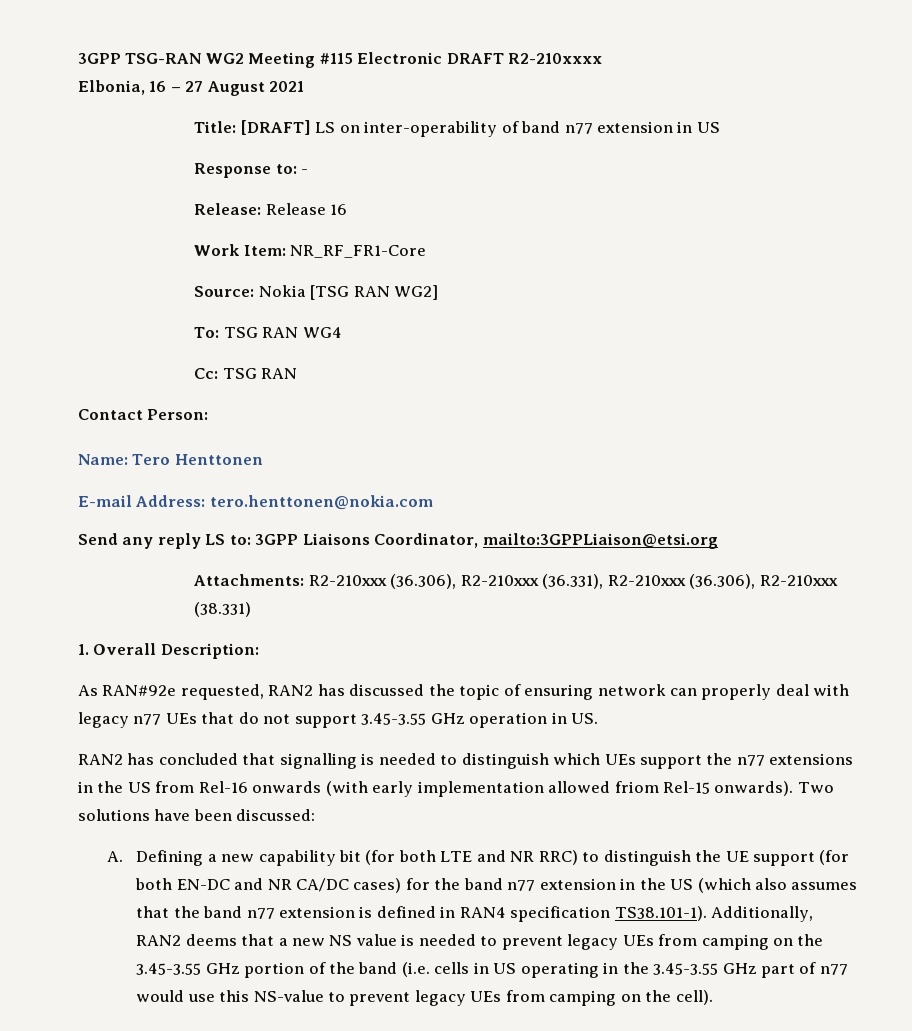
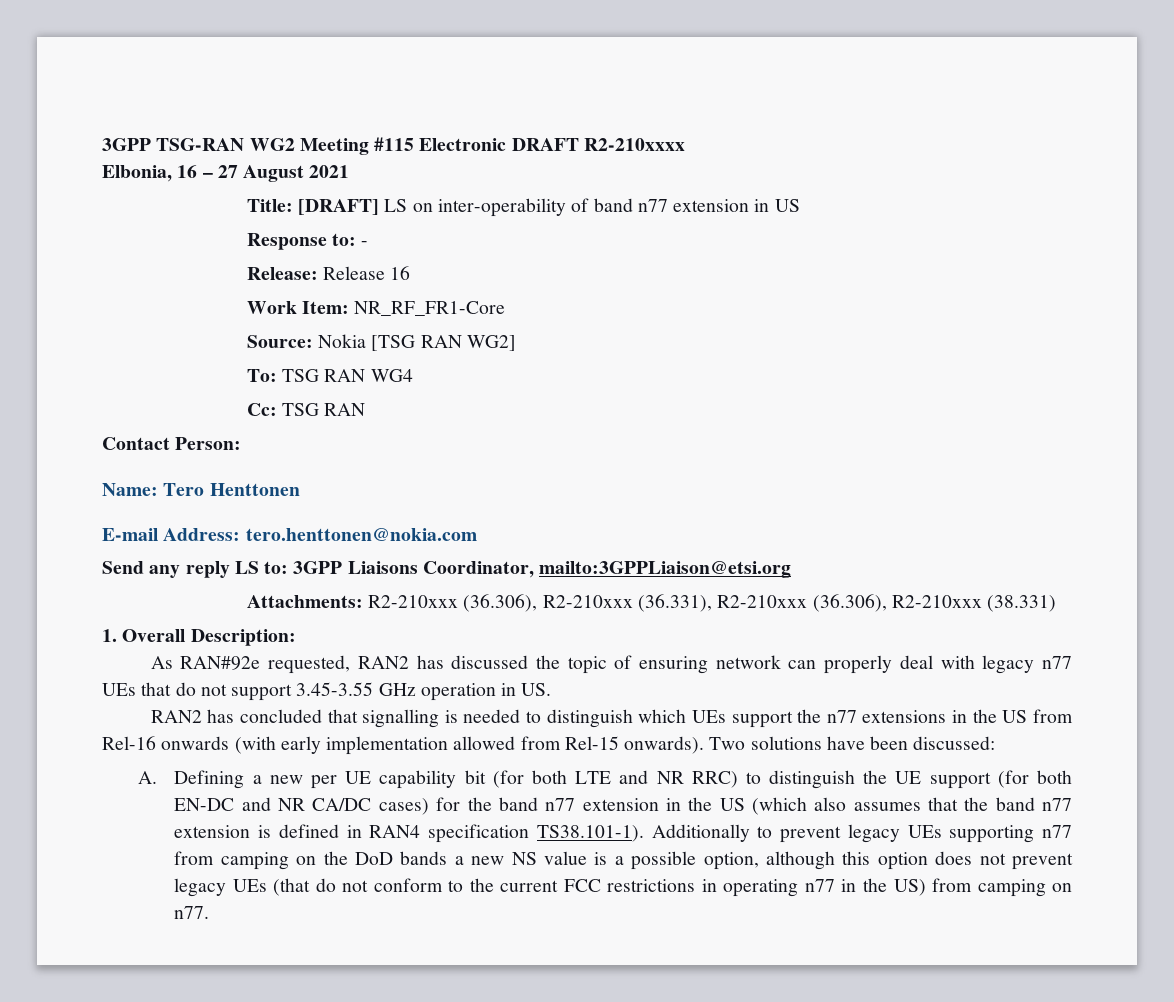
- RAN2 has concluded that signalling is needed to distinguish which UEs support the n77 extensions in the US from Rel-16 onwards (with early implementation allowed friom Rel-15 onwards).
+ RAN2 has concluded that signalling is needed to distinguish which UEs support the n77 extensions in the US from Rel-16 onwards (with early implementation allowed from Rel-15 onwards).
- A. Defining a new capability bit (for both LTE and NR RRC) to distinguish the UE support (for both EN-DC and NR CA/DC cases) for the band n77 extension in the US (which also assumes that the band n77 extension is defined in RAN4 specification TS38.101-1). Additionally, RAN2 deems that a new NS value is needed to prevent legacy UEs from camping on the 3.45-3.55 GHz portion of the band (i.e. cells in US operating in the 3.45-3.55 GHz part of n77 would use this NS-value to prevent legacy UEs from camping on the cell).
+ A. Defining a new per UE capability bit (for both LTE and NR RRC) to distinguish the UE support (for both EN-DC and NR CA/DC cases) for the band n77 extension in the US (which also assumes that the band n77 extension is defined in RAN4 specification TS38.101-1). Additionally to prevent legacy UEs supporting n77 from camping on the DoD bands a new NS value is a possible option, although this option does not prevent legacy UEs (that do not conform to the current FCC restrictions in operating n77 in the US) from camping on n77.

